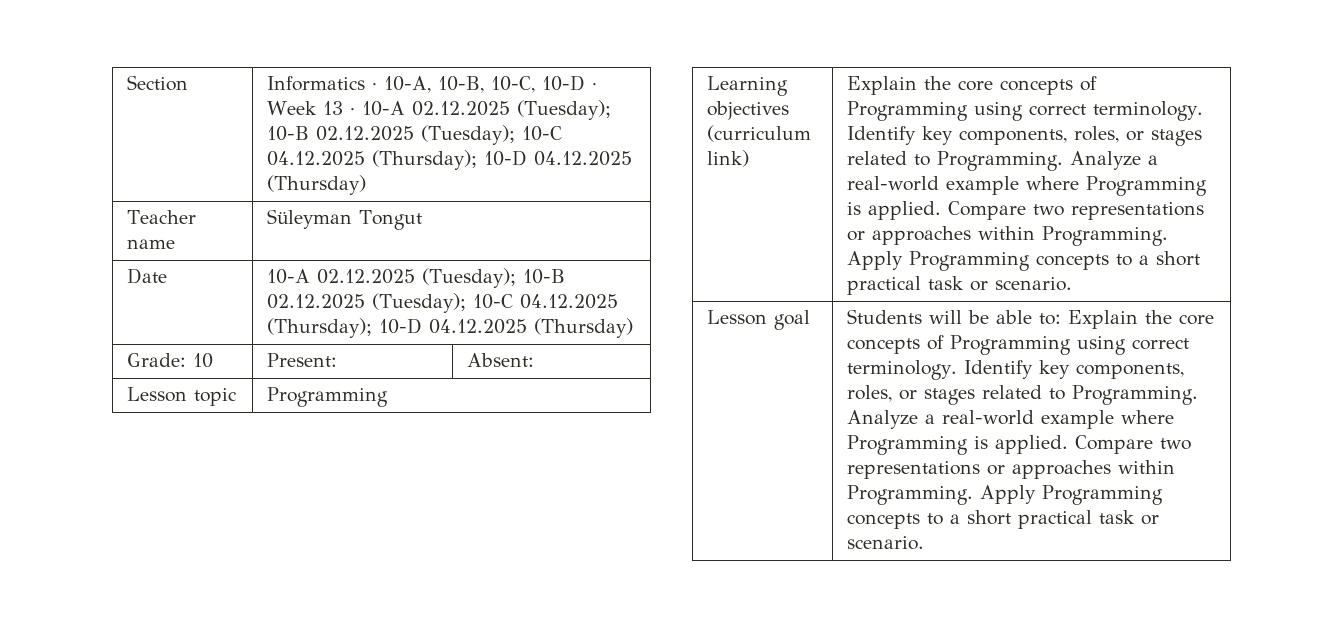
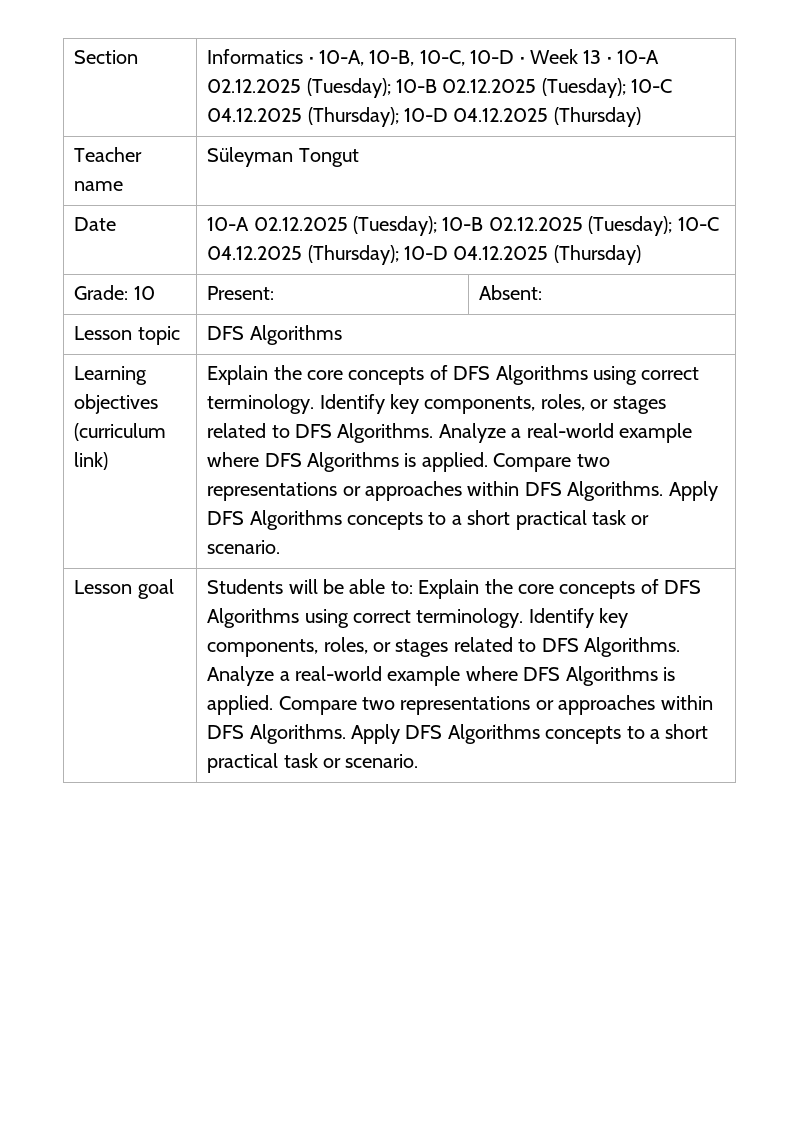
- Lesson topic | Programming
+ Lesson topic | DFS Algorithms
- Learning objectives (curriculum link) | Explain the core concepts of Programming using correct terminology. Identify key components, roles, or stages related to Programming. Analyze a real-world example where Programming is applied. Compare two representations or approaches within Programming. Apply Programming concepts to a short practical task or scenario.
+ Learning objectives (curriculum link) | Explain the core concepts of DFS Algorithms using correct terminology. Identify key components, roles, or stages related to DFS Algorithms. Analyze a real-world example where DFS Algorithms is applied. Compare two representations or approaches within DFS Algorithms. Apply DFS Algorithms concepts to a short practical task or scenario.
- Students will be able to: Explain the core concepts of Programming using correct terminology. Identify key components, roles, or stages related to Programming. Analyze a real-world example where Programming is applied. Compare two representations or approaches within Programming. Apply Programming concepts to a short practical task or scenario.
+ Students will be able to: Explain the core concepts of DFS Algorithms using correct terminology. Identify key components, roles, or stages related to DFS Algorithms. Analyze a real-world example where DFS Algorithms is applied. Compare two representations or approaches within DFS Algorithms. Apply DFS Algorithms concepts to a short practical task or scenario.

